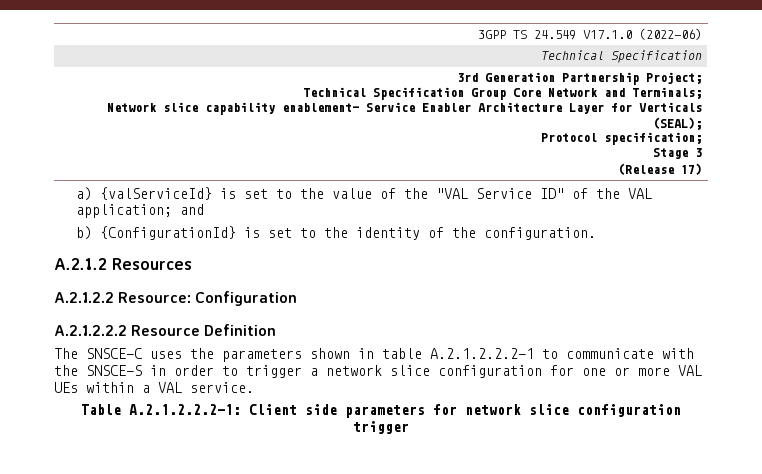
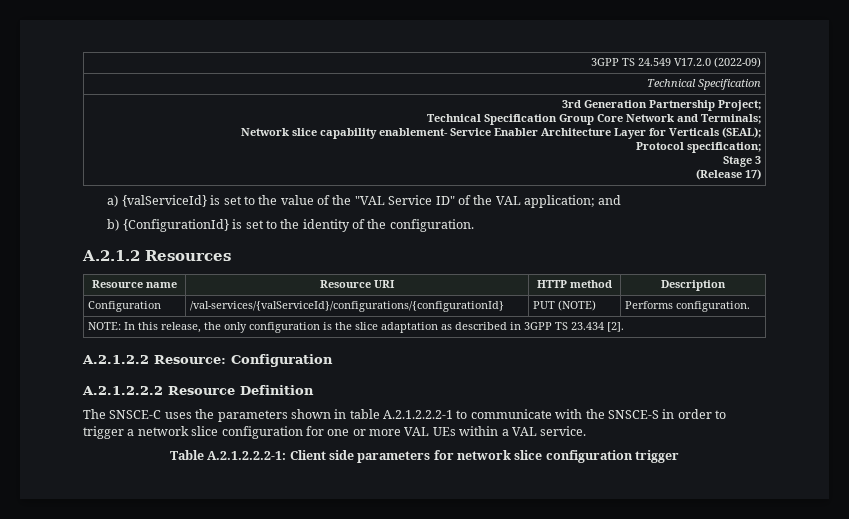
- 3GPP TS 24.549 V17.1.0 (2022-06)
+ 3GPP TS 24.549 V17.2.0 (2022-09)
+ Resource name | Resource URI | HTTP method | Description
+ Configuration | /val-services/{valServiceId}/configurations/{configurationId} | PUT (NOTE) | Performs configuration.
+ NOTE: In this release, the only configuration is the slice adaptation as described in 3GPP TS 23.434 [2].

